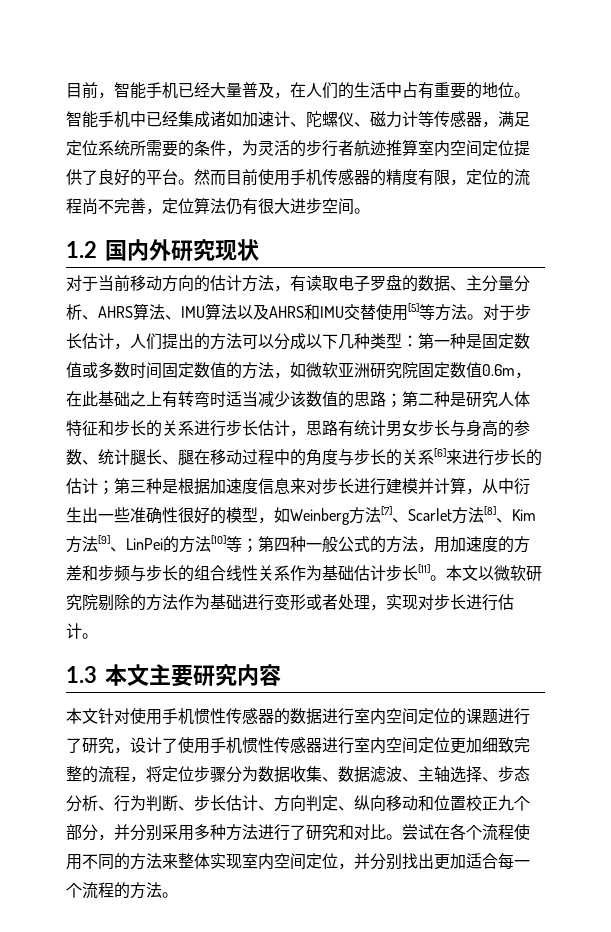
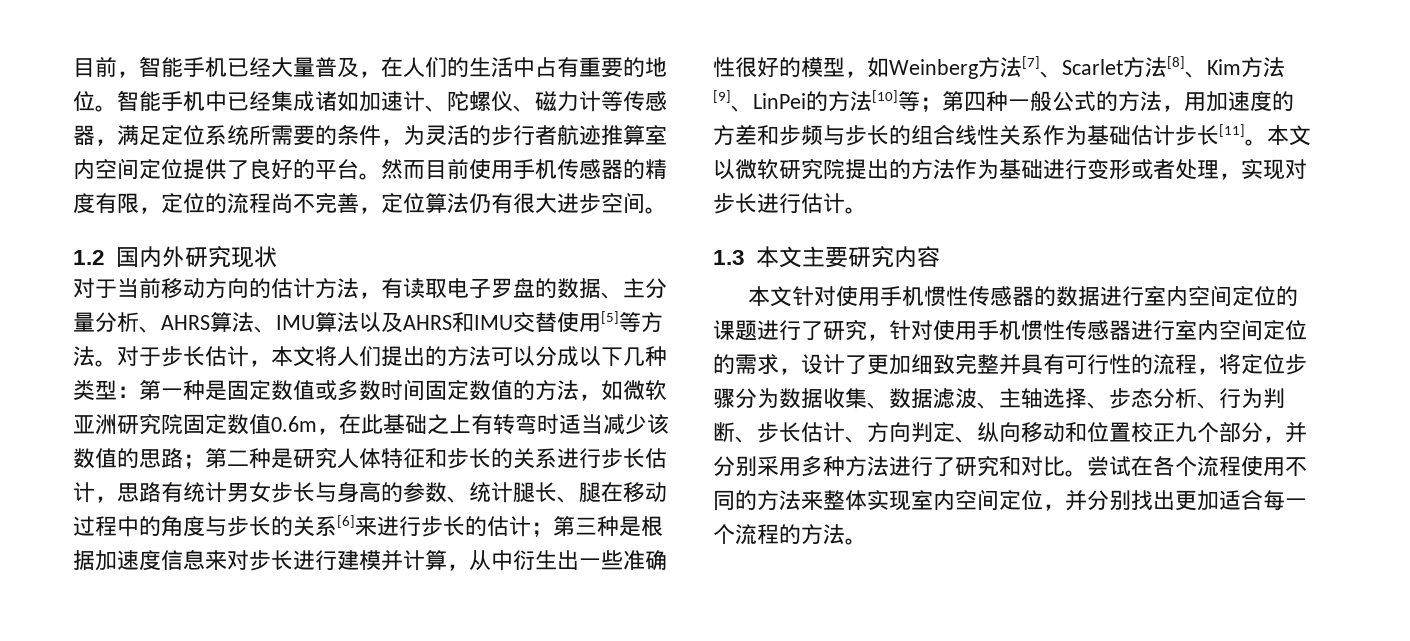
- 对于步长估计，人们提出的方法可以分成以下几种类型：
+ 对于步长估计，本文将人们提出的方法可以分成以下几种类型：
- 本文以微软研究院剔除的方法作为基础进行变形或者处理，实现对步长进行估计。
+ 本文以微软研究院提出的方法作为基础进行变形或者处理，实现对步长进行估计。
- 本文针对使用手机惯性传感器的数据进行室内空间定位的课题进行了研究，设计了使用手机惯性传感器进行室内空间定位更加细致完整的流程，将定位步骤分为数据收集、数据滤波、主轴选择、步态分析、行为判断、步长估计、方向判定、纵向移动和位置校正九个部分，并分别采用多种方法进行了研究和对比。
+ 本文针对使用手机惯性传感器的数据进行室内空间定位的课题进行了研究，针对使用手机惯性传感器进行室内空间定位的需求，设计了更加细致完整并具有可行性的流程，将定位步骤分为数据收集、数据滤波、主轴选择、步态分析、行为判断、步长估计、方向判定、纵向移动和位置校正九个部分，并分别采用多种方法进行了研究和对比。

